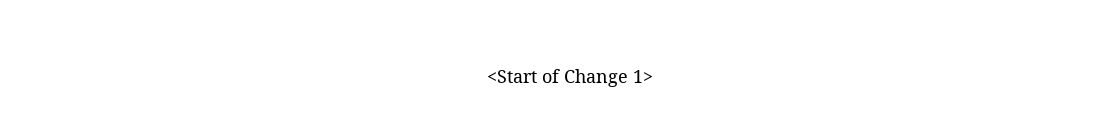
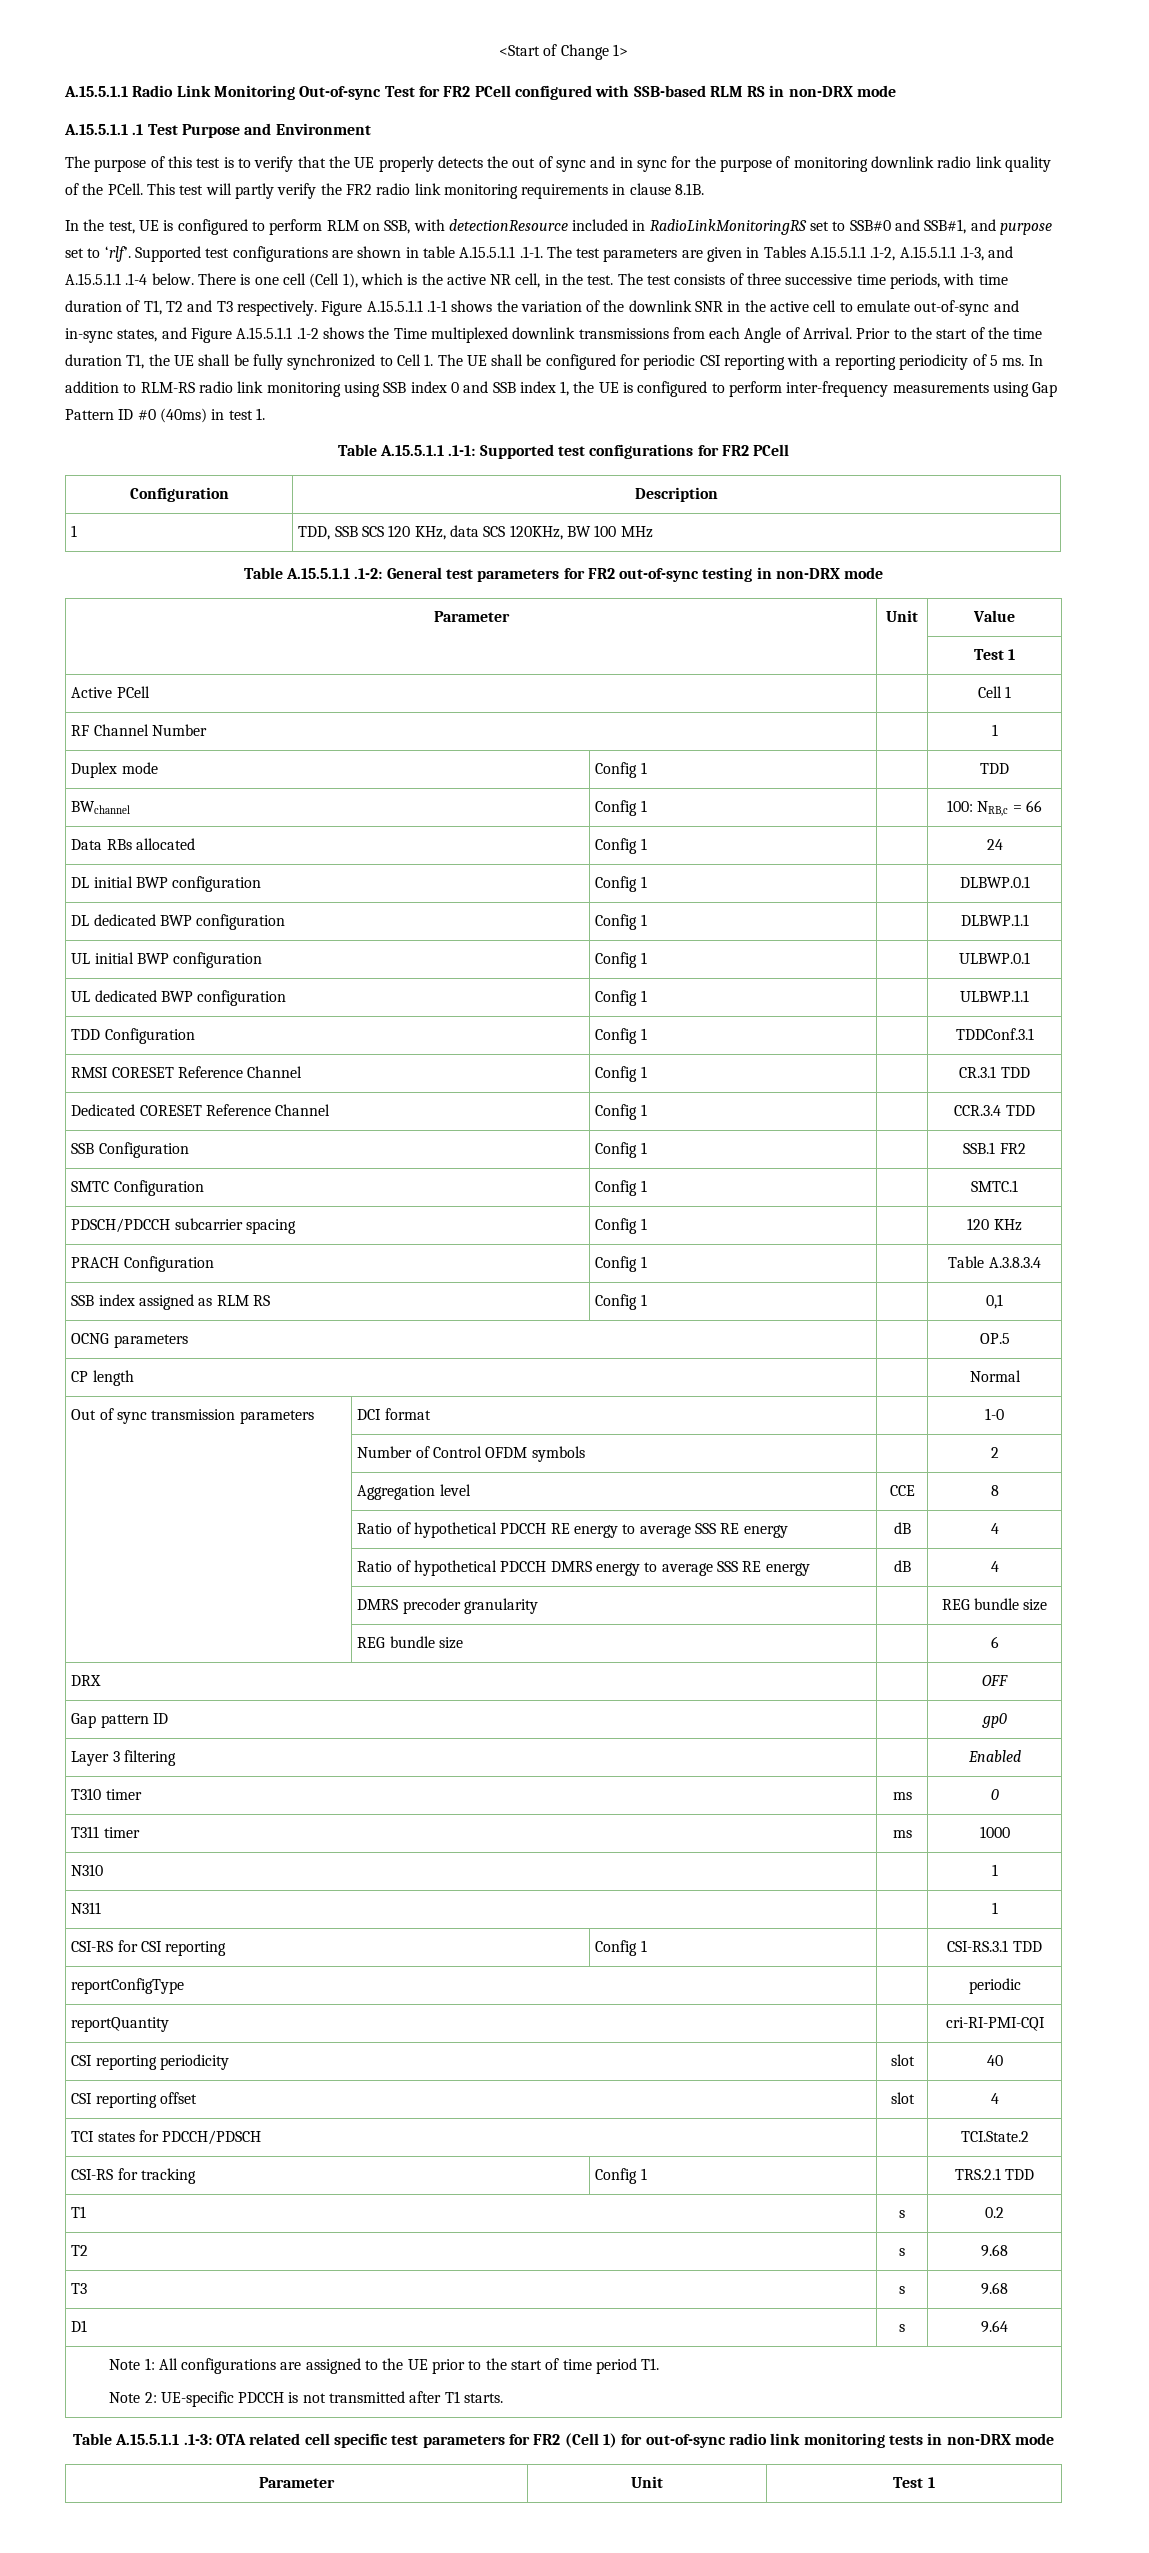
+ A.15.5.1.1 Radio Link Monitoring Out-of-sync Test for FR2 PCell configured with SSB-based RLM RS in non-DRX mode
+ A.15.5.1.1 .1 Test Purpose and Environment
+ The purpose of this test is to verify that the UE properly detects the out of sync and in sync for the purpose of monitoring downlink radio link quality of the PCell. This test will partly verify the FR2 radio link monitoring requirements in clause 8.1B.
+ In the test, UE is configured to perform RLM on SSB, with detectionResource included in RadioLinkMonitoringRS set to SSB#0 and SSB#1, and purpose set to ‘rlf’. Supported test configurations are shown in table A.15.5.1.1 .1-1. The test parameters are given in Tables A.15.5.1.1 .1-2, A.15.5.1.1 .1-3, and A.15.5.1.1 .1-4 below. There is one cell (Cell 1), which is the active NR cell, in the test. The test consists of three successive time periods, with time duration of T1, T2 and T3 respectively. Figure A.15.5.1.1 .1-1 shows the variation of the downlink SNR in the active cell to emulate out-of-sync and in-sync states, and Figure A.15.5.1.1 .1-2 shows the Time multiplexed downlink transmissions from each Angle of Arrival. Prior to the start of the time duration T1, the UE shall be fully synchronized to Cell 1. The UE shall be configured for periodic CSI reporting with a reporting periodicity of 5 ms. In addition to RLM-RS radio link monitoring using SSB index 0 and SSB index 1, the UE is configured to perform inter-frequency measurements using Gap Pattern ID #0 (40ms) in test 1.
+ Table A.15.5.1.1 .1-1: Supported test configurations for FR2 PCell
+ Configuration | Description
+ 1 | TDD, SSB SCS 120 KHz, data SCS 120KHz, BW 100 MHz
+ Table A.15.5.1.1 .1-2: General test parameters for FR2 out-of-sync testing in non-DRX mode
+ Parameter | Unit | Value
+ | | Test 1
+ Active PCell | | Cell 1
+ RF Channel Number | | 1
+ Duplex mode | Config 1 | | TDD
+ BWchannel | Config 1 | | 100: NRB,c = 66
+ Data RBs allocated | Config 1 | | 24
+ DL initial BWP configuration | Config 1 | | DLBWP.0.1
+ DL dedicated BWP configuration | Config 1 | | DLBWP.1.1
+ UL initial BWP configuration | Config 1 | | ULBWP.0.1
+ UL dedicated BWP configuration | Config 1 | | ULBWP.1.1
+ TDD Configuration | Config 1 | | TDDConf.3.1
+ RMSI CORESET Reference Channel | Config 1 | | CR.3.1 TDD
+ Dedicated CORESET Reference Channel | Config 1 | | CCR.3.4 TDD
+ SSB Configuration | Config 1 | | SSB.1 FR2
+ SMTC Configuration | Config 1 | | SMTC.1
+ PDSCH/PDCCH subcarrier spacing | Config 1 | | 120 KHz
+ PRACH Configuration | Config 1 | | Table A.3.8.3.4
+ SSB index assigned as RLM RS | Config 1 | | 0,1
+ OCNG parameters | | OP.5
+ CP length | | Normal
+ Out of sync transmission parameters | DCI format | | 1-0
+ | Number of Control OFDM symbols | | 2
+ | Aggregation level | CCE | 8
+ | Ratio of hypothetical PDCCH RE energy to average SSS RE energy | dB | 4
+ | Ratio of hypothetical PDCCH DMRS energy to average SSS RE energy | dB | 4
+ | DMRS precoder granularity | | REG bundle size
+ | REG bundle size | | 6
+ DRX | | OFF
+ Gap pattern ID | | gp0
+ Layer 3 filtering | | Enabled
+ T310 timer | ms | 0
+ T311 timer | ms | 1000
+ N310 | | 1
+ N311 | | 1
+ CSI-RS for CSI reporting | Config 1 | | CSI-RS.3.1 TDD
+ reportConfigType | | periodic
+ reportQuantity | | cri-RI-PMI-CQI
+ CSI reporting periodicity | slot | 40
+ CSI reporting offset | slot | 4
+ TCI states for PDCCH/PDSCH | | TCI.State.2
+ CSI-RS for tracking | Config 1 | | TRS.2.1 TDD
+ T1 | s | 0.2
+ T2 | s | 9.68
+ T3 | s | 9.68
+ D1 | s | 9.64
+ Note 1: All configurations are assigned to the UE prior to the start of time period T1.
+ Note 2: UE-specific PDCCH is not transmitted after T1 starts.
+ Table A.15.5.1.1 .1-3: OTA related cell specific test parameters for FR2 (Cell 1) for out-of-sync radio link monitoring tests in non-DRX mode
+ Parameter | Unit | Test 1

